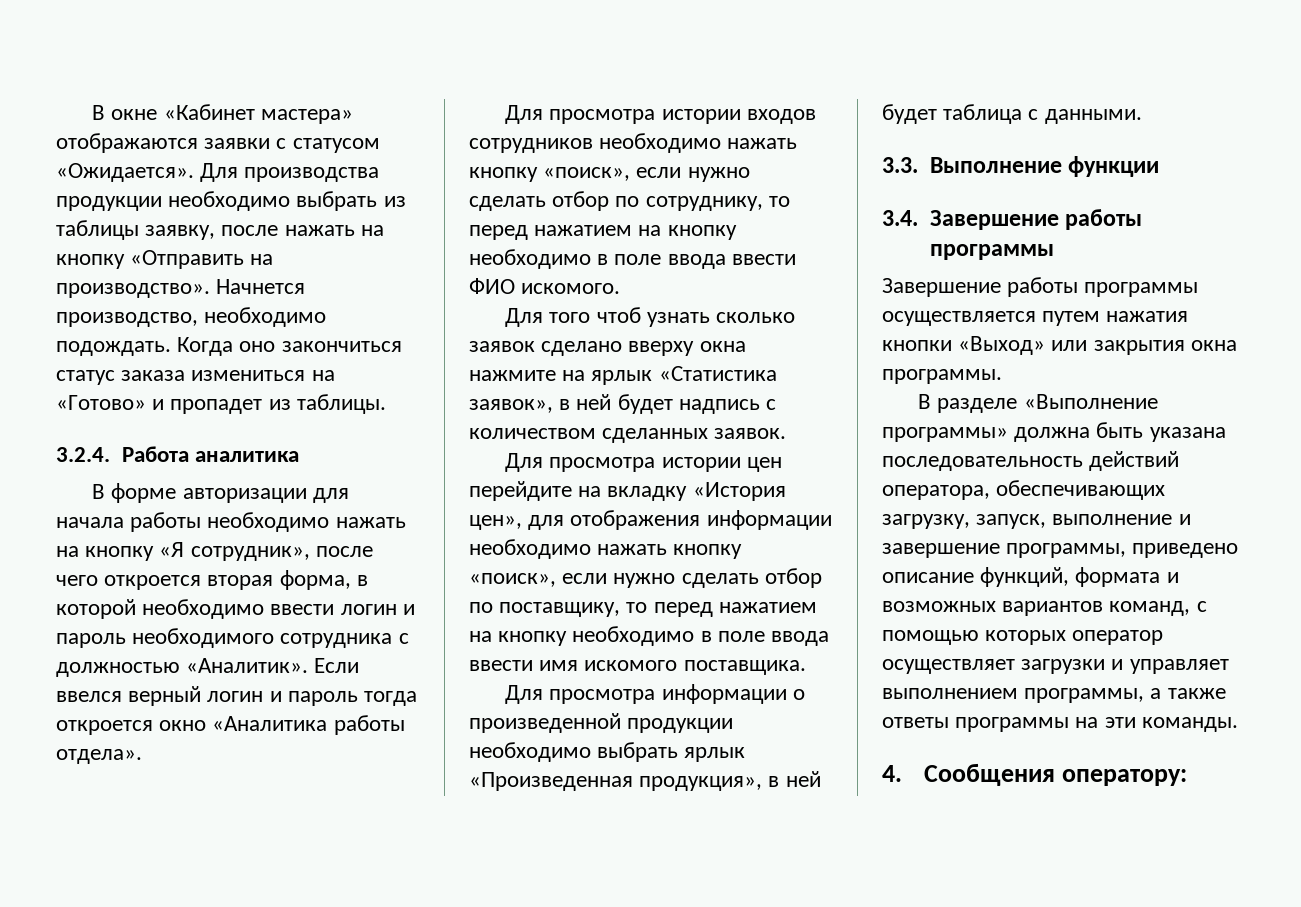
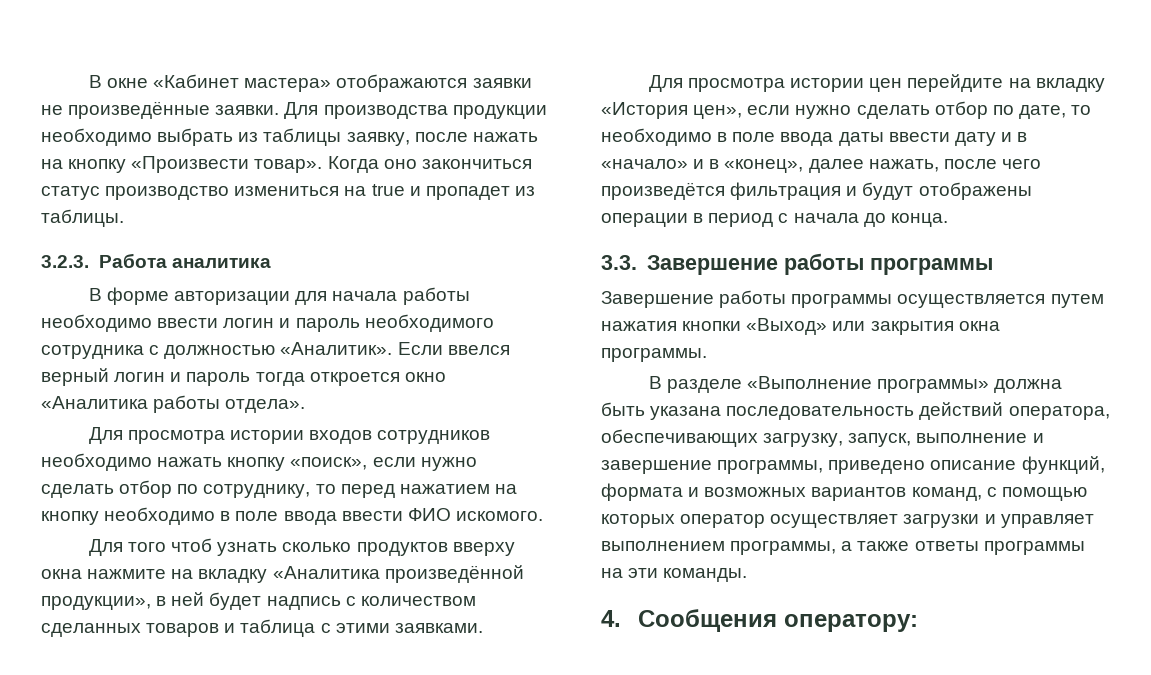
- В окне «Кабинет мастера» отображаются заявки с статусом «Ожидается».
+ В окне «Кабинет мастера» отображаются заявки не произведённые заявки.
- Для производства продукции необходимо выбрать из таблицы заявку, после нажать на кнопку «Отправить на производство». Начнется производство, необходимо подождать.
+ Для производства продукции необходимо выбрать из таблицы заявку, после нажать на кнопку «Произвести товар».
- Когда оно закончиться статус заказа измениться на «Готово» и пропадет из таблицы.
+ Когда оно закончиться статус производство измениться на true и пропадет из таблицы.
- 3.2.4. Работа аналитика
+ 3.2.3. Работа аналитика
- В форме авторизации для начала работы необходимо нажать на кнопку «Я сотрудник», после чего откроется вторая форма, в которой необходимо ввести логин и пароль необходимого сотрудника с должностью «Аналитик».
+ В форме авторизации для начала работы необходимо ввести логин и пароль необходимого сотрудника с должностью «Аналитик».
- Для того чтоб узнать сколько заявок сделано вверху окна нажмите на ярлык «Статистика заявок», в ней будет надпись с количеством сделанных заявок.
+ Для того чтоб узнать сколько продуктов вверху окна нажмите на вкладку «Аналитика произведённой продукции», в ней будет надпись с количеством сделанных товаров и таблица с этими заявками.
- Для просмотра истории цен перейдите на вкладку «История цен», для отображения информации необходимо нажать кнопку «поиск», если нужно сделать отбор по поставщику, то перед нажатием на кнопку необходимо в поле ввода ввести имя искомого поставщика.
- Для просмотра информации о произведенной продукции необходимо выбрать ярлык «Произведенная продукция», в ней будет таблица с данными.
- 3.3. Выполнение функции
- 3.4. Завершение работы программы
+ Для просмотра истории цен перейдите на вкладку «История цен», если нужно сделать отбор по дате, то необходимо в поле ввода даты ввести дату и в «начало» и в «конец», далее нажать, после чего произведётся фильтрация и будут отображены операции в период с начала до конца.
+ 3.3. Завершение работы программы

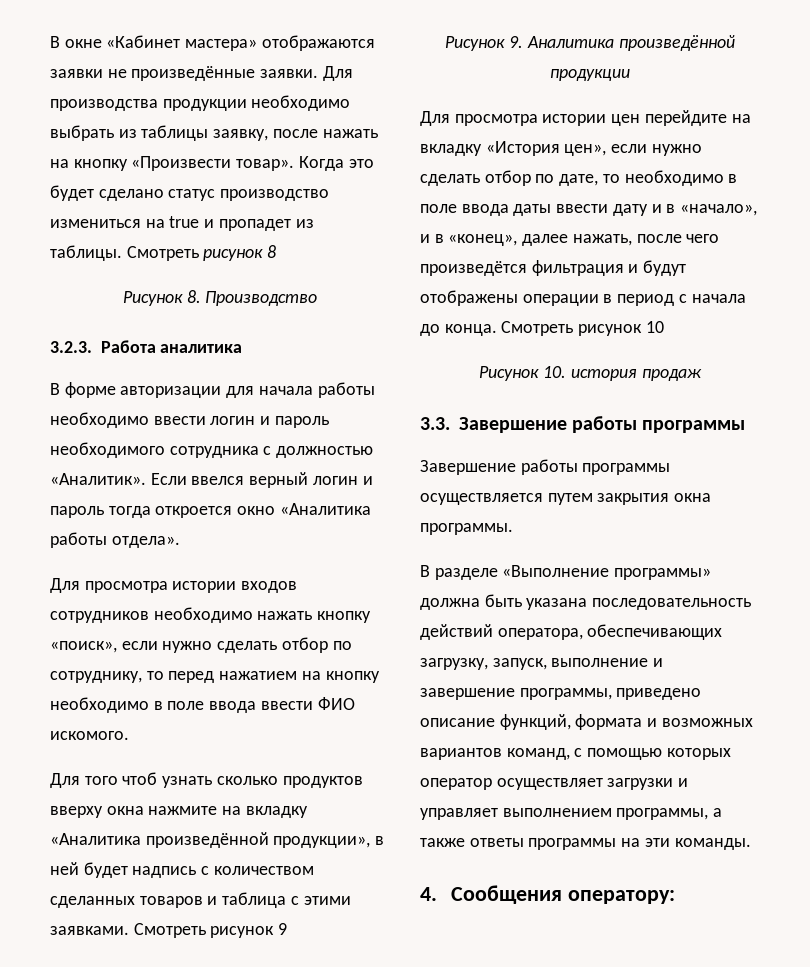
- Когда оно закончиться статус производство измениться на true и пропадет из таблицы.
+ Когда это будет сделано статус производство измениться на true и пропадет из таблицы. Смотреть рисунок 8
+ Рисунок 8. Производство
+ Смотреть рисунок 9
+ Рисунок 9. Аналитика произведённой продукции
- Для просмотра истории цен перейдите на вкладку «История цен», если нужно сделать отбор по дате, то необходимо в поле ввода даты ввести дату и в «начало» и в «конец», далее нажать, после чего произведётся фильтрация и будут отображены операции в период с начала до конца.
+ Для просмотра истории цен перейдите на вкладку «История цен», если нужно сделать отбор по дате, то необходимо в поле ввода даты ввести дату и в «начало», и в «конец», далее нажать, после чего произведётся фильтрация и будут отображены операции в период с начала до конца. Смотреть рисунок 10
+ Рисунок 10. история продаж
- Завершение работы программы осуществляется путем нажатия кнопки «Выход» или закрытия окна программы.
+ Завершение работы программы осуществляется путем закрытия окна программы.

